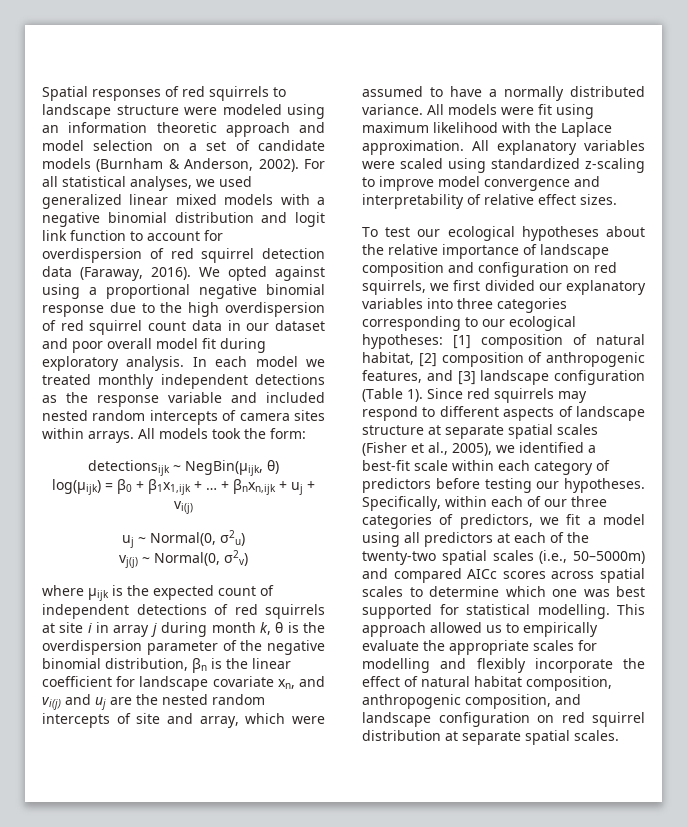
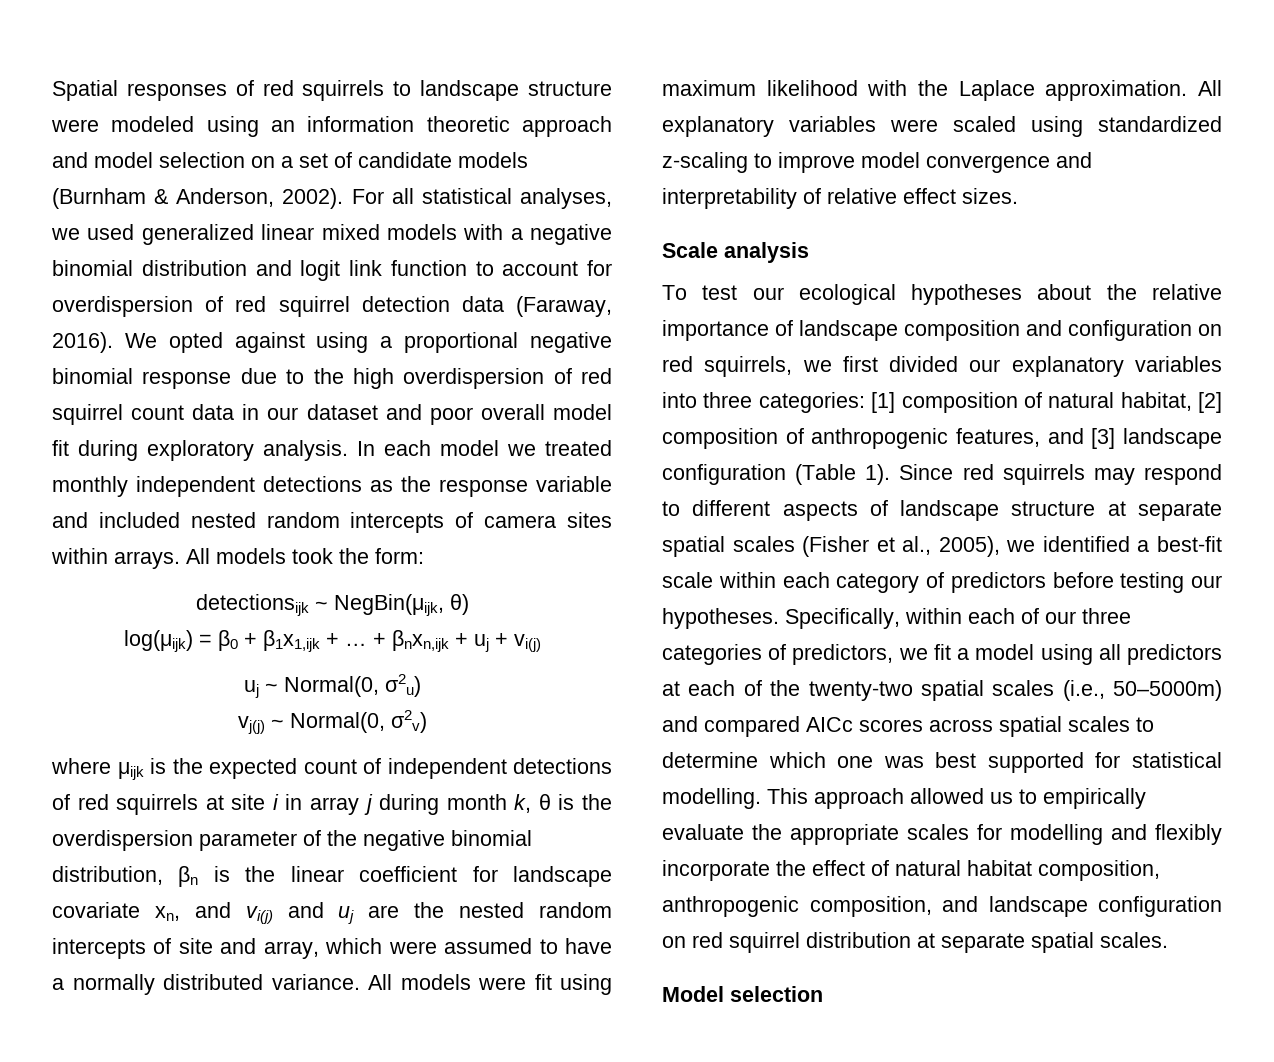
+ Scale analysis
- To test our ecological hypotheses about the relative importance of landscape composition and configuration on red squirrels, we first divided our explanatory variables into three categories corresponding to our ecological hypotheses: [1] composition of natural habitat, [2] composition of anthropogenic features, and [3] landscape configuration (Table 1).
+ To test our ecological hypotheses about the relative importance of landscape composition and configuration on red squirrels, we first divided our explanatory variables into three categories: [1] composition of natural habitat, [2] composition of anthropogenic features, and [3] landscape configuration (Table 1).
+ Model selection

